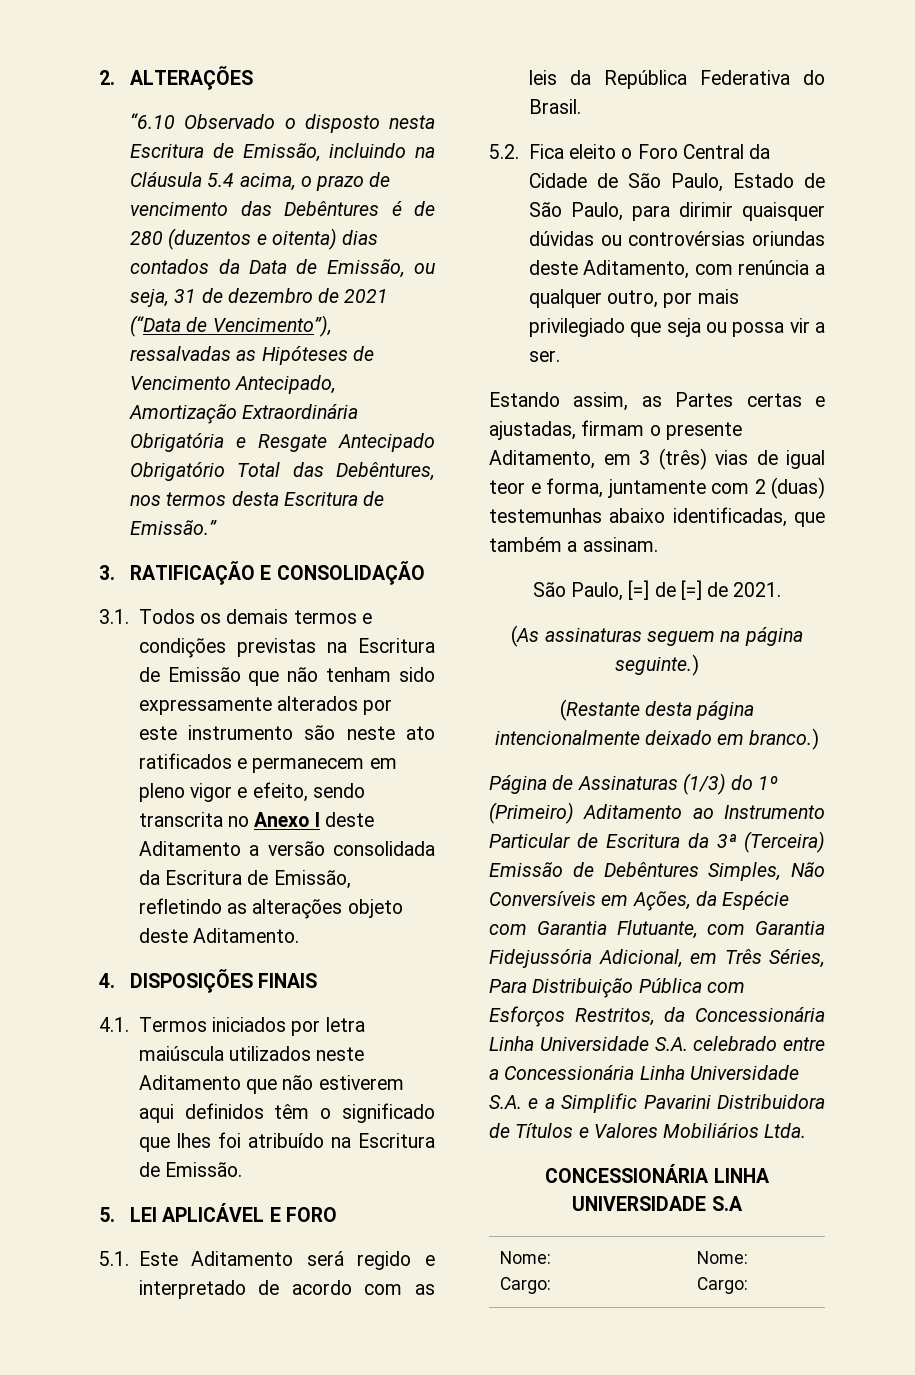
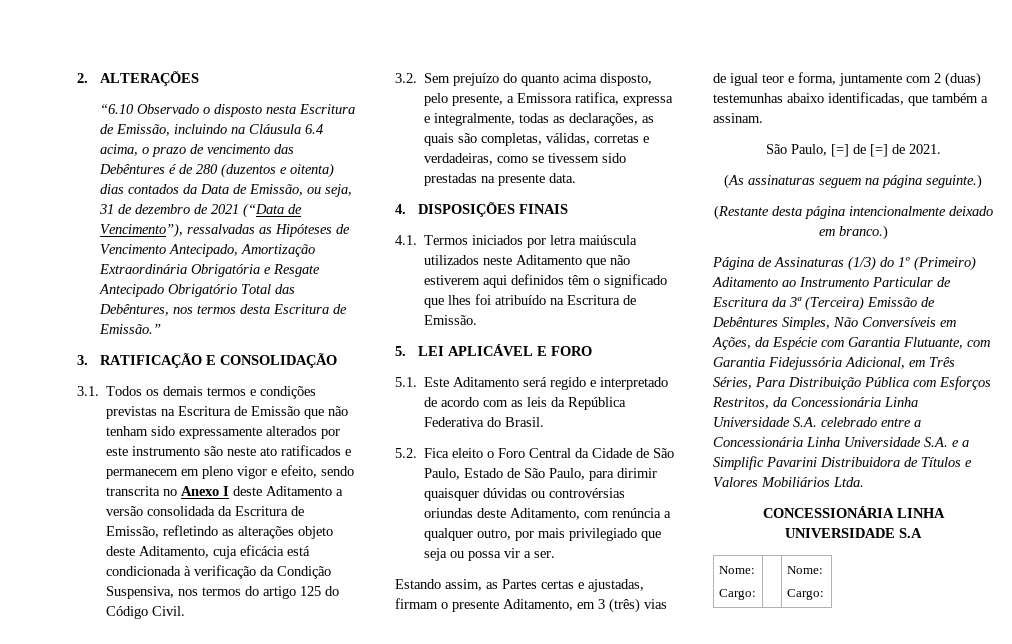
- “6.10 Observado o disposto nesta Escritura de Emissão, incluindo na Cláusula 5.4 acima, o prazo de vencimento das Debêntures é de 280 (duzentos e oitenta) dias contados da Data de Emissão, ou seja, 31 de dezembro de 2021 (“Data de Vencimento”), ressalvadas as Hipóteses de Vencimento Antecipado, Amortização Extraordinária Obrigatória e Resgate Antecipado Obrigatório Total das Debêntures, nos termos desta Escritura de Emissão.”
+ “6.10 Observado o disposto nesta Escritura de Emissão, incluindo na Cláusula 6.4 acima, o prazo de vencimento das Debêntures é de 280 (duzentos e oitenta) dias contados da Data de Emissão, ou seja, 31 de dezembro de 2021 (“Data de Vencimento”), ressalvadas as Hipóteses de Vencimento Antecipado, Amortização Extraordinária Obrigatória e Resgate Antecipado Obrigatório Total das Debêntures, nos termos desta Escritura de Emissão.”
- 3.1. Todos os demais termos e condições previstas na Escritura de Emissão que não tenham sido expressamente alterados por este instrumento são neste ato ratificados e permanecem em pleno vigor e efeito, sendo transcrita no Anexo I deste Aditamento a versão consolidada da Escritura de Emissão, refletindo as alterações objeto deste Aditamento.
+ 3.1. Todos os demais termos e condições previstas na Escritura de Emissão que não tenham sido expressamente alterados por este instrumento são neste ato ratificados e permanecem em pleno vigor e efeito, sendo transcrita no Anexo I deste Aditamento a versão consolidada da Escritura de Emissão, refletindo as alterações objeto deste Aditamento, cuja eficácia está condicionada à verificação da Condição Suspensiva, nos termos do artigo 125 do Código Civil.
+ 3.2. Sem prejuízo do quanto acima disposto, pelo presente, a Emissora ratifica, expressa e integralmente, todas as declarações, as quais são completas, válidas, corretas e verdadeiras, como se tivessem sido prestadas na presente data.

